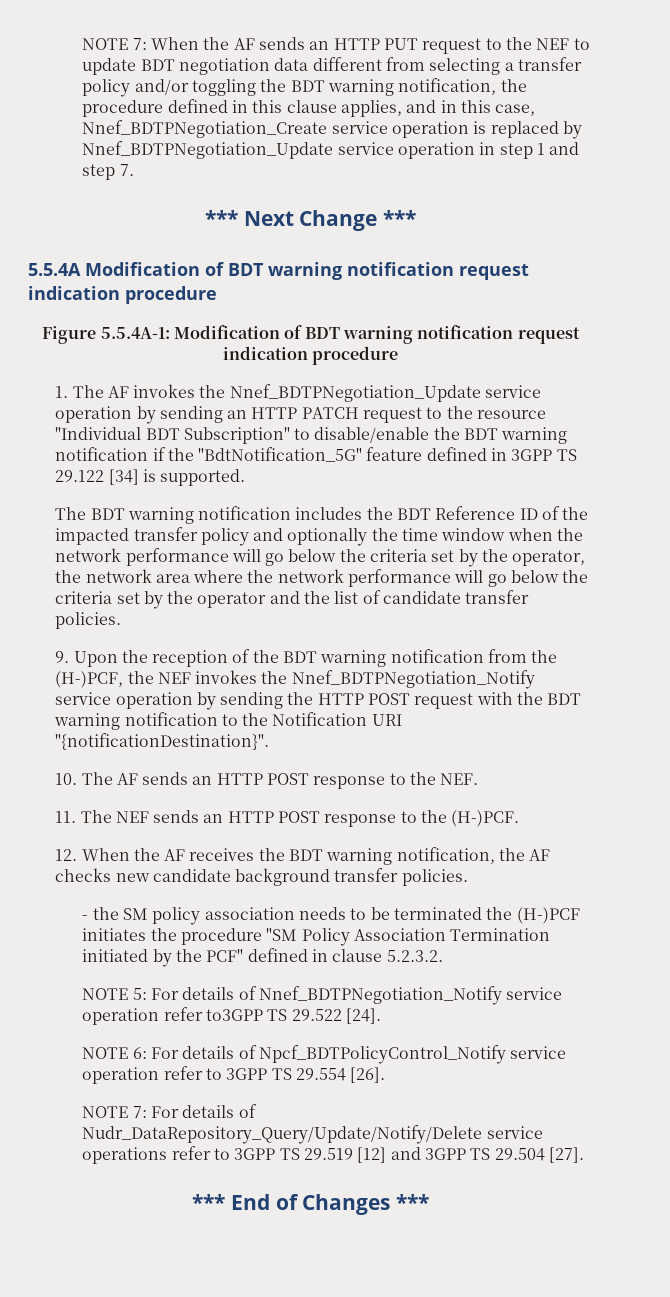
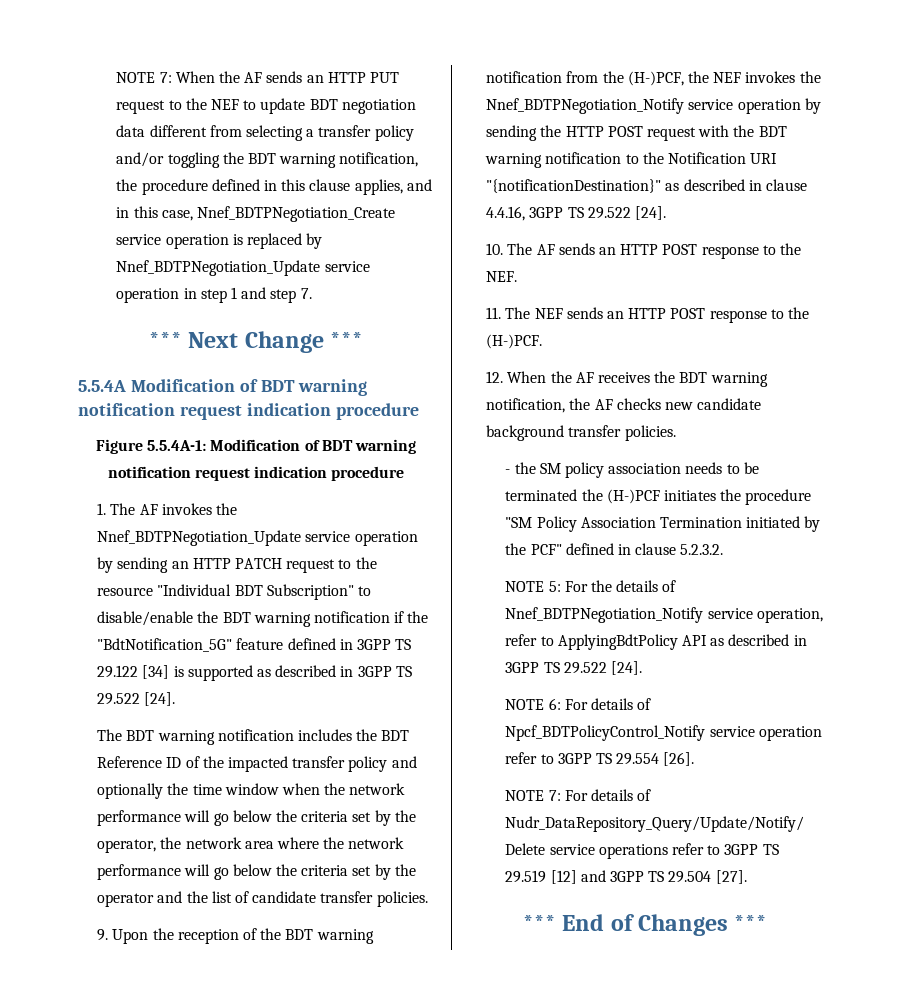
- 1. The AF invokes the Nnef_BDTPNegotiation_Update service operation by sending an HTTP PATCH request to the resource "Individual BDT Subscription" to disable/enable the BDT warning notification if the "BdtNotification_5G" feature defined in 3GPP TS 29.122 [34] is supported.
+ 1. The AF invokes the Nnef_BDTPNegotiation_Update service operation by sending an HTTP PATCH request to the resource "Individual BDT Subscription" to disable/enable the BDT warning notification if the "BdtNotification_5G" feature defined in 3GPP TS 29.122 [34] is supported as described in 3GPP TS 29.522 [24].
- 9. Upon the reception of the BDT warning notification from the (H-)PCF, the NEF invokes the Nnef_BDTPNegotiation_Notify service operation by sending the HTTP POST request with the BDT warning notification to the Notification URI "{notificationDestination}".
+ 9. Upon the reception of the BDT warning notification from the (H-)PCF, the NEF invokes the Nnef_BDTPNegotiation_Notify service operation by sending the HTTP POST request with the BDT warning notification to the Notification URI "{notificationDestination}" as described in clause 4.4.16, 3GPP TS 29.522 [24].
- NOTE 5: For details of Nnef_BDTPNegotiation_Notify service operation refer to3GPP TS 29.522 [24].
+ NOTE 5: For the details of Nnef_BDTPNegotiation_Notify service operation, refer to ApplyingBdtPolicy API as described in 3GPP TS 29.522 [24].

